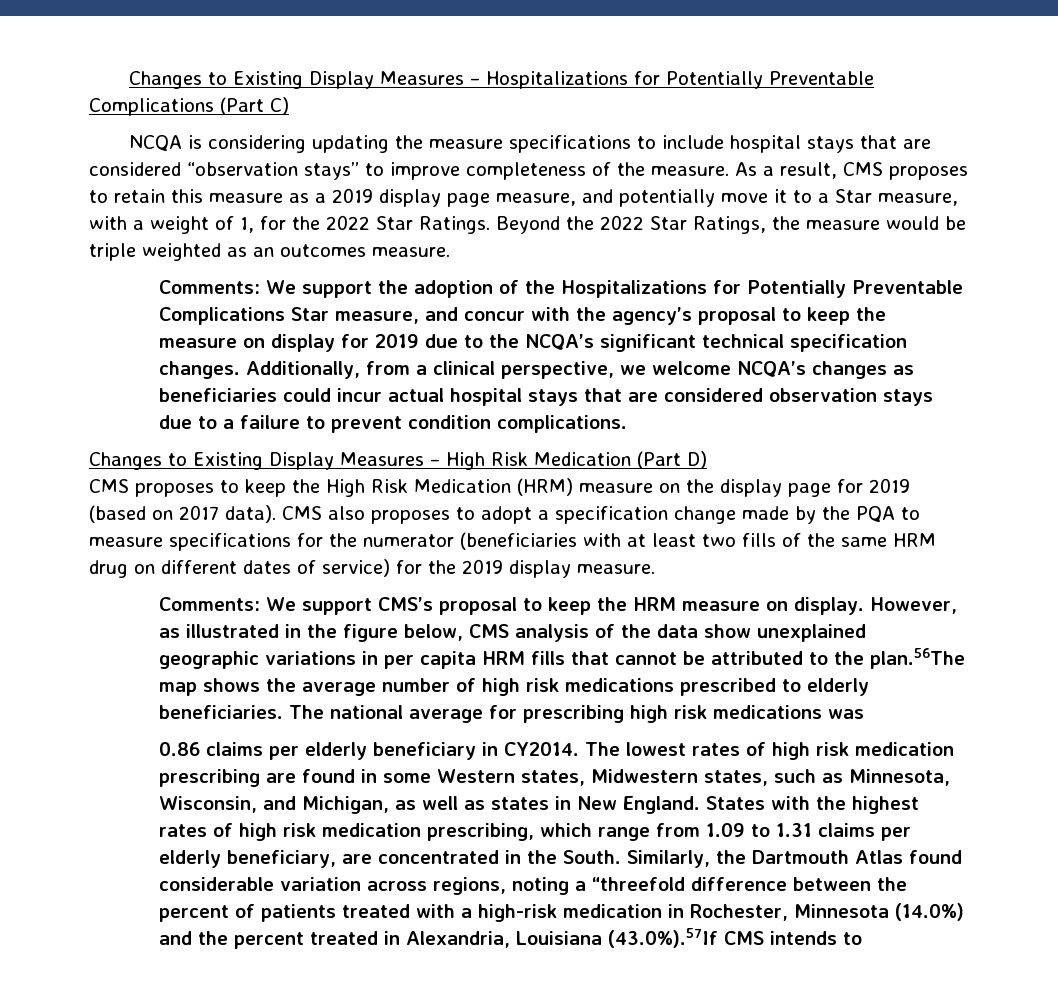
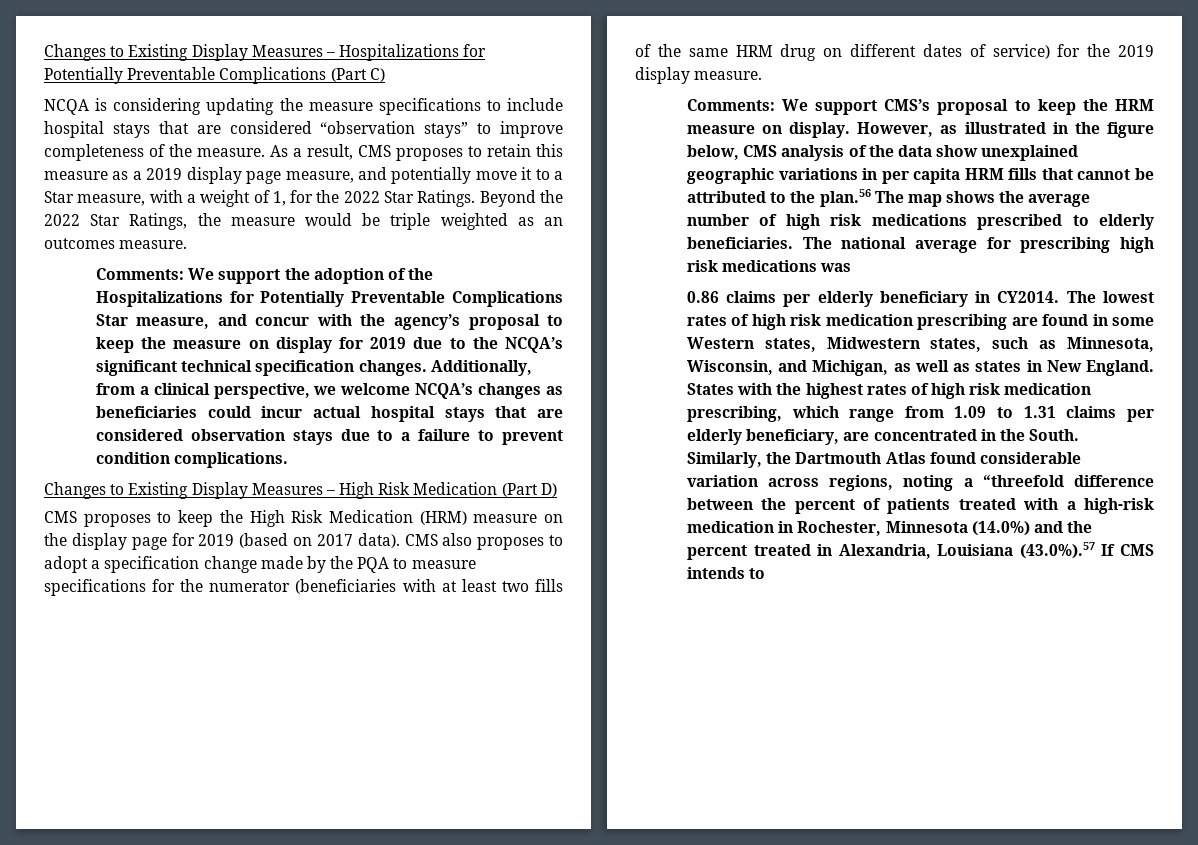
- However, as illustrated in the figure below, CMS analysis of the data show unexplained geographic variations in per capita HRM fills that cannot be attributed to the plan.56The map shows the average number of high risk medications prescribed to elderly beneficiaries.
+ However, as illustrated in the figure below, CMS analysis of the data show unexplained geographic variations in per capita HRM fills that cannot be attributed to the plan.56 The map shows the average number of high risk medications prescribed to elderly beneficiaries.
- Similarly, the Dartmouth Atlas found considerable variation across regions, noting a “threefold difference between the percent of patients treated with a high-risk medication in Rochester, Minnesota (14.0%) and the percent treated in Alexandria, Louisiana (43.0%).57If CMS intends to
+ Similarly, the Dartmouth Atlas found considerable variation across regions, noting a “threefold difference between the percent of patients treated with a high-risk medication in Rochester, Minnesota (14.0%) and the percent treated in Alexandria, Louisiana (43.0%).57 If CMS intends to

